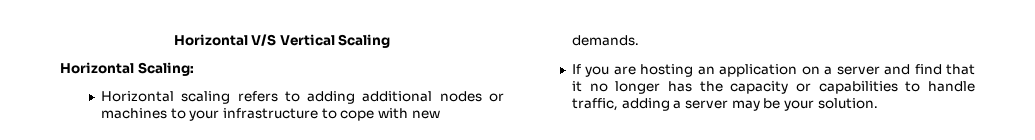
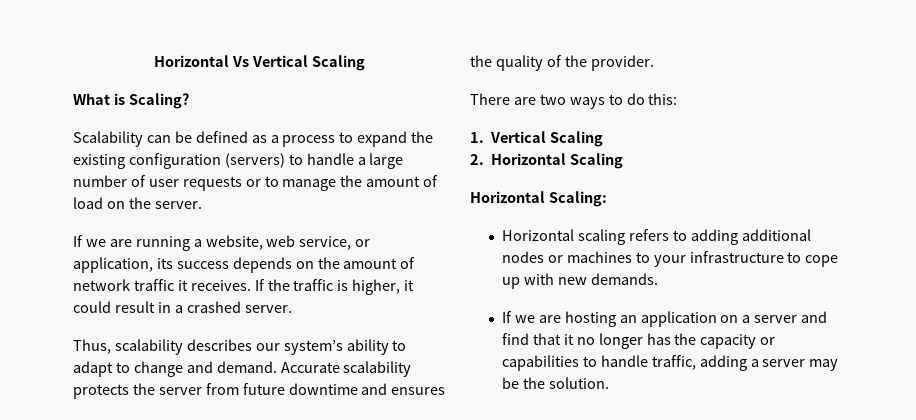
- Horizontal V/S Vertical Scaling
+ Horizontal Vs Vertical Scaling
+ What is Scaling?
+ Scalability can be defined as a process to expand the existing configuration (servers) to handle a large number of user requests or to manage the amount of load on the server.
+ If we are running a website, web service, or application, its success depends on the amount of network traffic it receives. If the traffic is higher, it could result in a crashed server.
+ Thus, scalability describes our system’s ability to adapt to change and demand. Accurate scalability protects the server from future downtime and ensures the quality of the provider.
+ There are two ways to do this:
+ 1. Vertical Scaling
+ 2. Horizontal Scaling
- Horizontal scaling refers to adding additional nodes or machines to your infrastructure to cope with new demands.
+ Horizontal scaling refers to adding additional nodes or machines to your infrastructure to cope up with new demands.
- If you are hosting an application on a server and find that it no longer has the capacity or capabilities to handle traffic, adding a server may be your solution.
+ If we are hosting an application on a server and find that it no longer has the capacity or capabilities to handle traffic, adding a server may be the solution.

